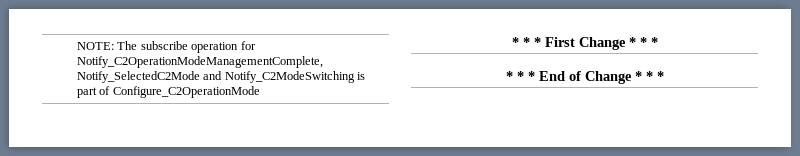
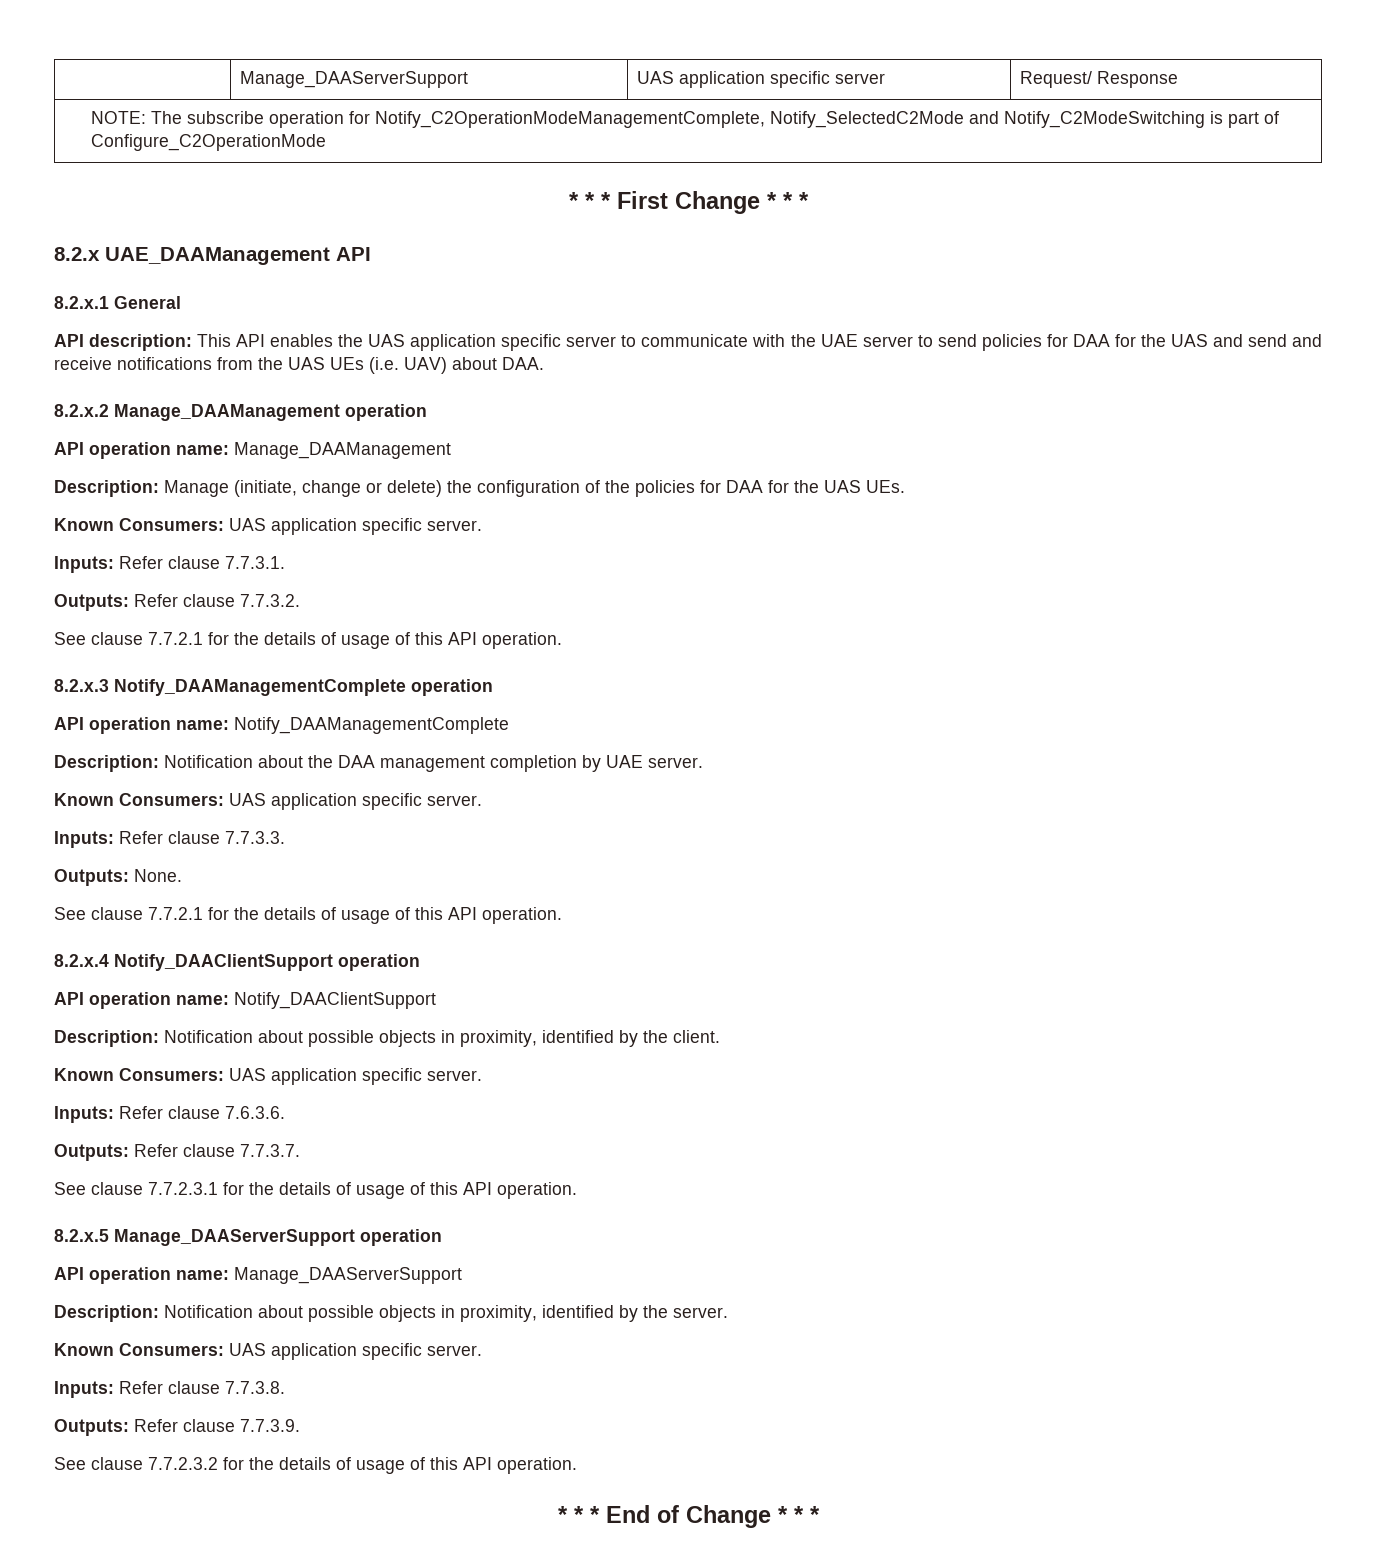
+ | Manage_DAAServerSupport | UAS application specific server | Request/ Response
+ 8.2.x UAE_DAAManagement API
+ 8.2.x.1 General
+ API description: This API enables the UAS application specific server to communicate with the UAE server to send policies for DAA for the UAS and send and receive notifications from the UAS UEs (i.e. UAV) about DAA.
+ 8.2.x.2 Manage_DAAManagement operation
+ API operation name: Manage_DAAManagement
+ Description: Manage (initiate, change or delete) the configuration of the policies for DAA for the UAS UEs.
+ Known Consumers: UAS application specific server.
+ Inputs: Refer clause 7.7.3.1.
+ Outputs: Refer clause 7.7.3.2.
+ See clause 7.7.2.1 for the details of usage of this API operation.
+ 8.2.x.3 Notify_DAAManagementComplete operation
+ API operation name: Notify_DAAManagementComplete
+ Description: Notification about the DAA management completion by UAE server.
+ Known Consumers: UAS application specific server.
+ Inputs: Refer clause 7.7.3.3.
+ Outputs: None.
+ See clause 7.7.2.1 for the details of usage of this API operation.
+ 8.2.x.4 Notify_DAAClientSupport operation
+ API operation name: Notify_DAAClientSupport
+ Description: Notification about possible objects in proximity, identified by the client.
+ Known Consumers: UAS application specific server.
+ Inputs: Refer clause 7.6.3.6.
+ Outputs: Refer clause 7.7.3.7.
+ See clause 7.7.2.3.1 for the details of usage of this API operation.
+ 8.2.x.5 Manage_DAAServerSupport operation
+ API operation name: Manage_DAAServerSupport
+ Description: Notification about possible objects in proximity, identified by the server.
+ Known Consumers: UAS application specific server.
+ Inputs: Refer clause 7.7.3.8.
+ Outputs: Refer clause 7.7.3.9.
+ See clause 7.7.2.3.2 for the details of usage of this API operation.

